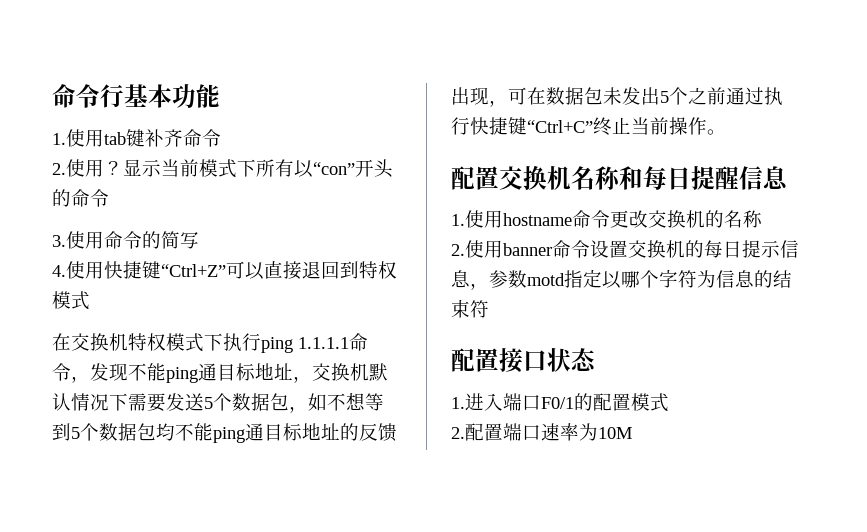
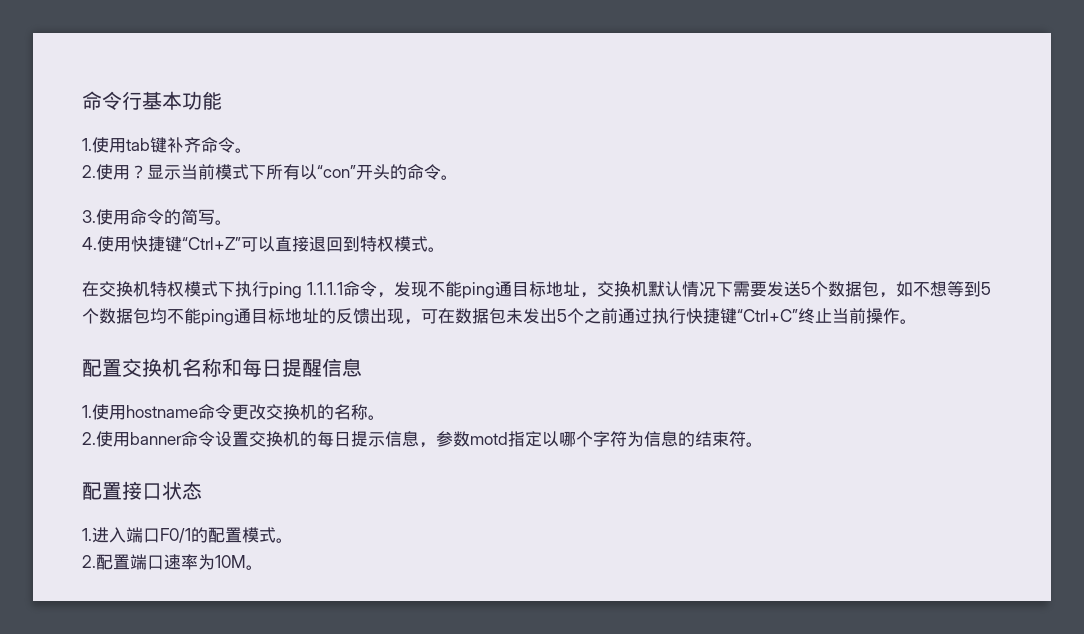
- 1.使用tab键补齐命令
+ 1.使用tab键补齐命令。
- 显示当前模式下所有以“con”开头的命令
+ 显示当前模式下所有以“con”开头的命令。
- 3.使用命令的简写
+ 3.使用命令的简写。
- 4.使用快捷键“Ctrl+Z”可以直接退回到特权模式
+ 4.使用快捷键“Ctrl+Z”可以直接退回到特权模式。
- 1.使用hostname命令更改交换机的名称
+ 1.使用hostname命令更改交换机的名称。
- 2.使用banner命令设置交换机的每日提示信息，参数motd指定以哪个字符为信息的结束符
+ 2.使用banner命令设置交换机的每日提示信息，参数motd指定以哪个字符为信息的结束符。
- 1.进入端口F0/1的配置模式
+ 1.进入端口F0/1的配置模式。
- 2.配置端口速率为10M
+ 2.配置端口速率为10M。

